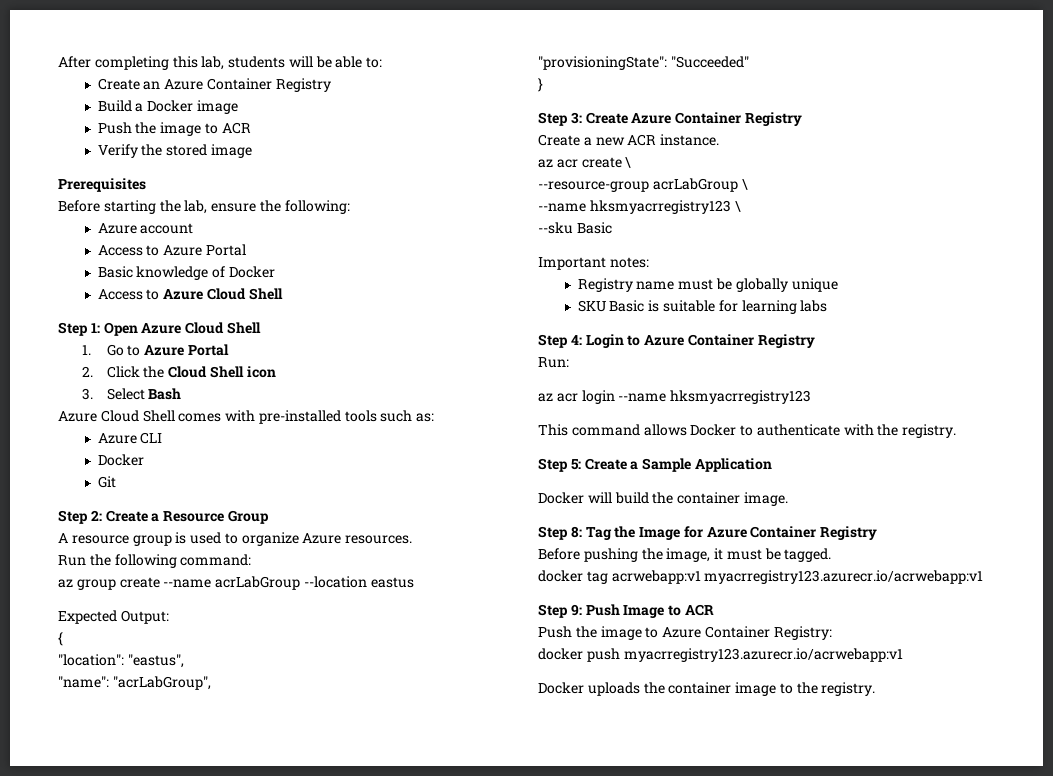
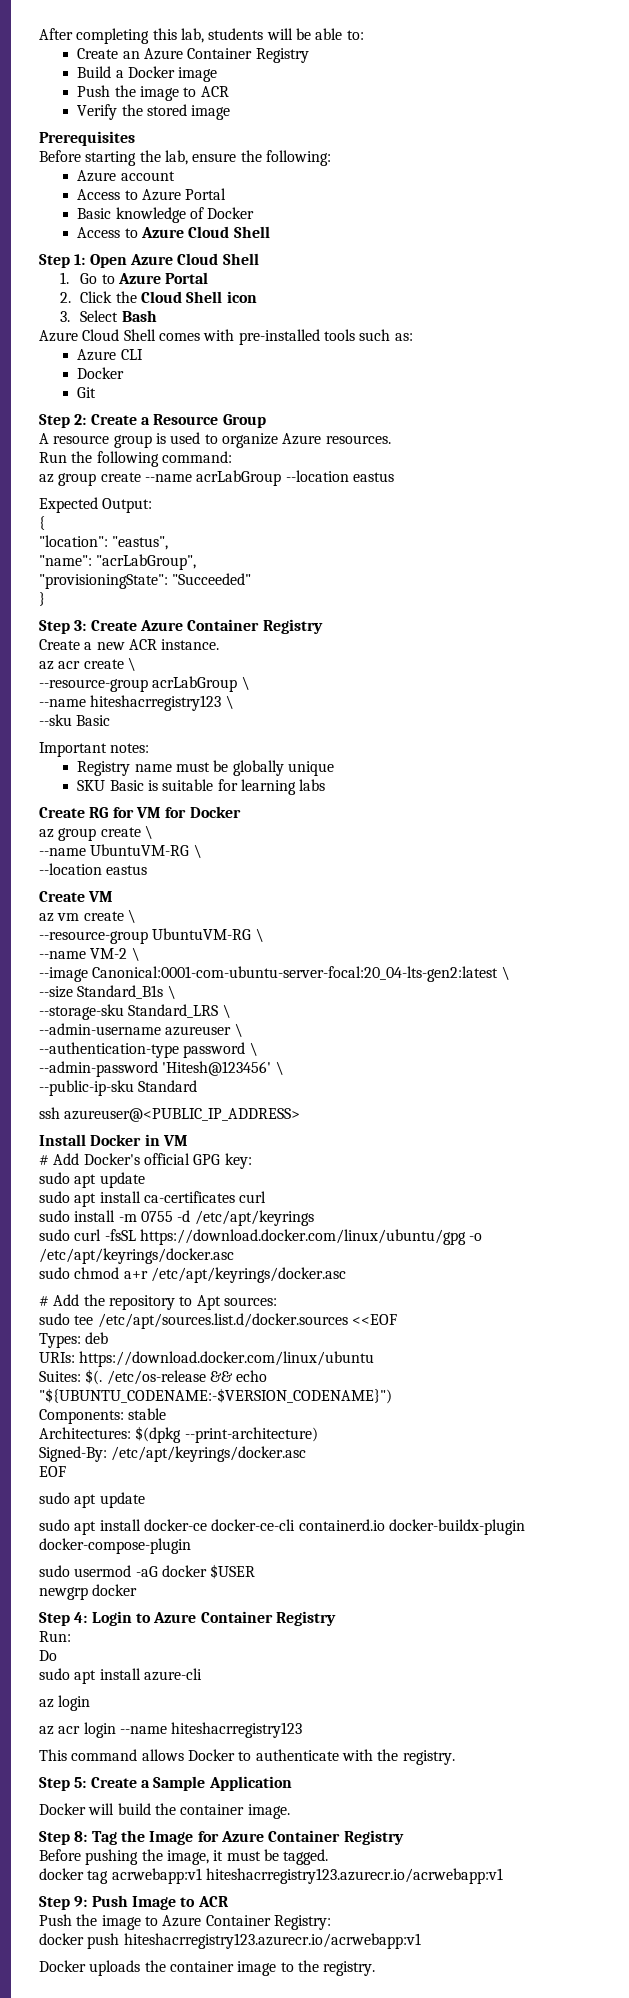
- --name hksmyacrregistry123 \
+ --name hiteshacrregistry123 \
+ Create RG for VM for Docker
+ az group create \
+ --name UbuntuVM-RG \
+ --location eastus
+ Create VM
+ az vm create \
+ --resource-group UbuntuVM-RG \
+ --name VM-2 \
+ --image Canonical:0001-com-ubuntu-server-focal:20_04-lts-gen2:latest \
+ --size Standard_B1s \
+ --storage-sku Standard_LRS \
+ --admin-username azureuser \
+ --authentication-type password \
+ --admin-password 'Hitesh@123456' \
+ --public-ip-sku Standard
+ ssh azureuser@<PUBLIC_IP_ADDRESS>
+ Install Docker in VM
+ # Add Docker's official GPG key:
+ sudo apt update
+ sudo apt install ca-certificates curl
+ sudo install -m 0755 -d /etc/apt/keyrings
+ sudo curl -fsSL https://download.docker.com/linux/ubuntu/gpg -o /etc/apt/keyrings/docker.asc
+ sudo chmod a+r /etc/apt/keyrings/docker.asc
+ # Add the repository to Apt sources:
+ sudo tee /etc/apt/sources.list.d/docker.sources <<EOF
+ Types: deb
+ URIs: https://download.docker.com/linux/ubuntu
+ Suites: $(. /etc/os-release && echo "${UBUNTU_CODENAME:-$VERSION_CODENAME}")
+ Components: stable
+ Architectures: $(dpkg --print-architecture)
+ Signed-By: /etc/apt/keyrings/docker.asc
+ EOF
+ sudo apt update
+ sudo apt install docker-ce docker-ce-cli containerd.io docker-buildx-plugin docker-compose-plugin
+ sudo usermod -aG docker $USER
+ newgrp docker
+ Do
+ sudo apt install azure-cli
+ az login
- az acr login --name hksmyacrregistry123
+ az acr login --name hiteshacrregistry123
- docker tag acrwebapp:v1 myacrregistry123.azurecr.io/acrwebapp:v1
+ docker tag acrwebapp:v1 hiteshacrregistry123.azurecr.io/acrwebapp:v1
- docker push myacrregistry123.azurecr.io/acrwebapp:v1
+ docker push hiteshacrregistry123.azurecr.io/acrwebapp:v1

